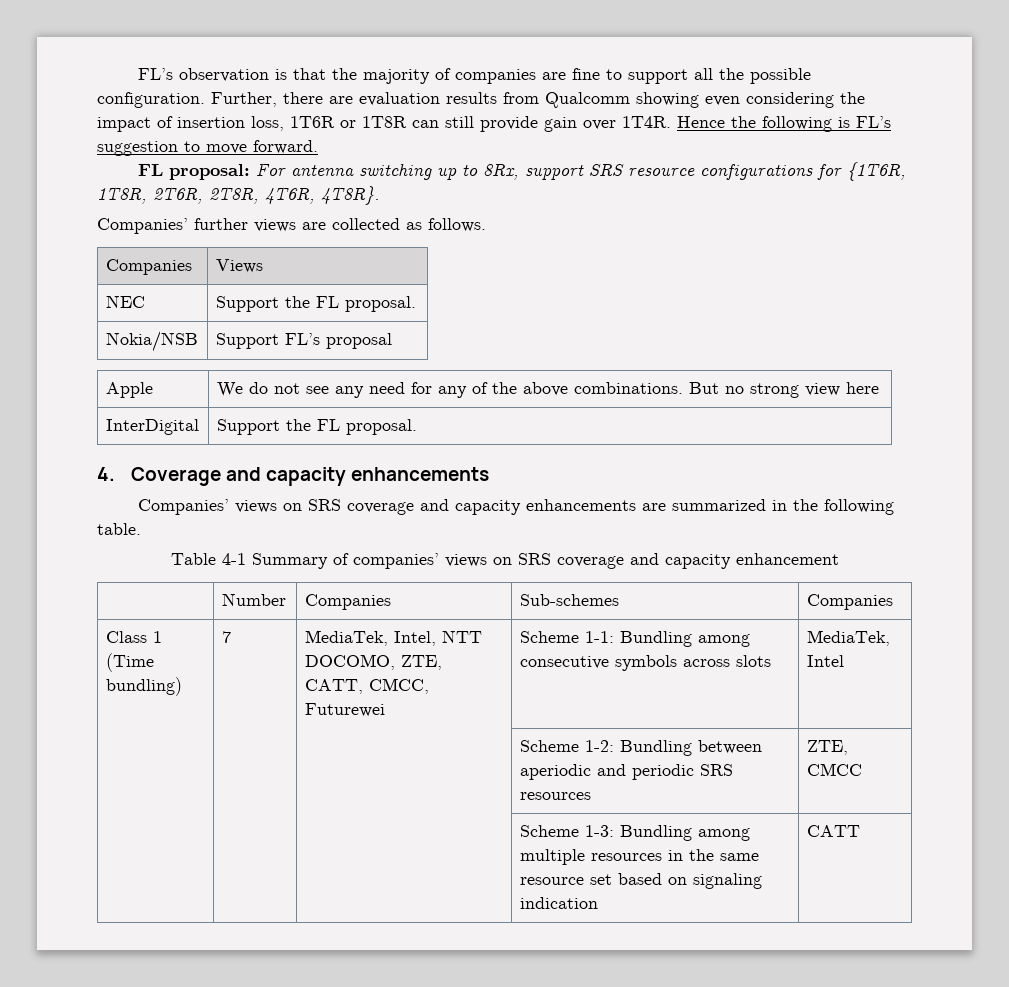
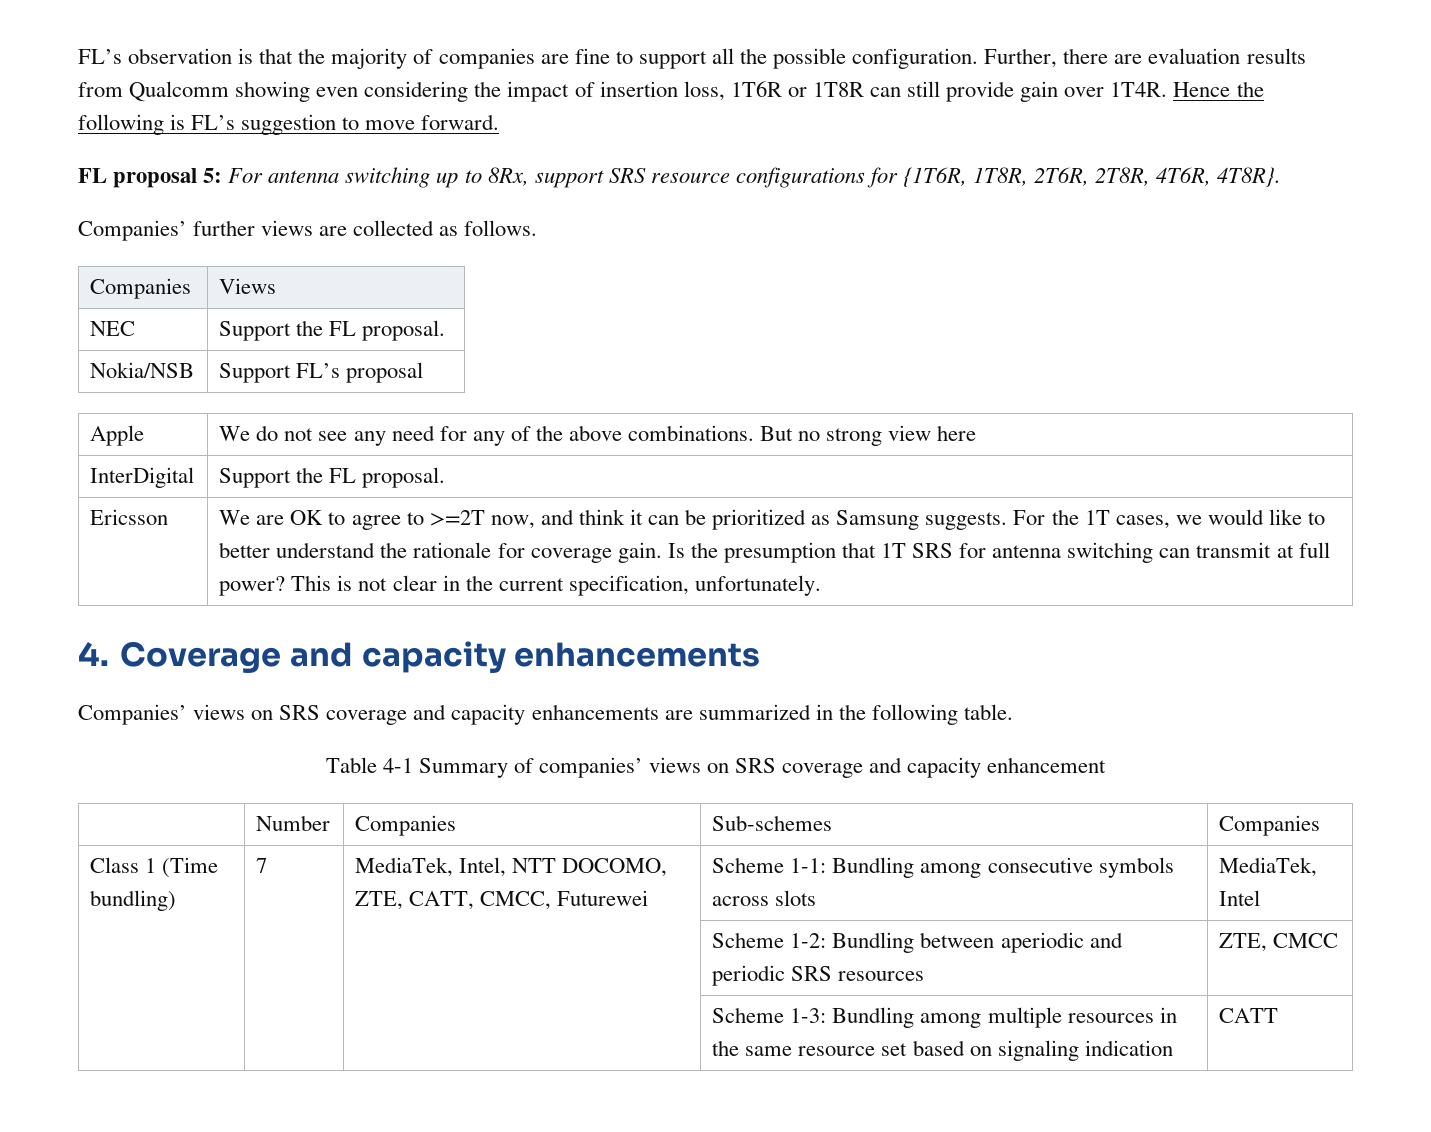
- FL proposal: For antenna switching up to 8Rx, support SRS resource configurations for {1T6R, 1T8R, 2T6R, 2T8R, 4T6R, 4T8R}.
+ FL proposal 5: For antenna switching up to 8Rx, support SRS resource configurations for {1T6R, 1T8R, 2T6R, 2T8R, 4T6R, 4T8R}.
+ Ericsson | We are OK to agree to >=2T now, and think it can be prioritized as Samsung suggests. For the 1T cases, we would like to better understand the rationale for coverage gain. Is the presumption that 1T SRS for antenna switching can transmit at full power? This is not clear in the current specification, unfortunately.

